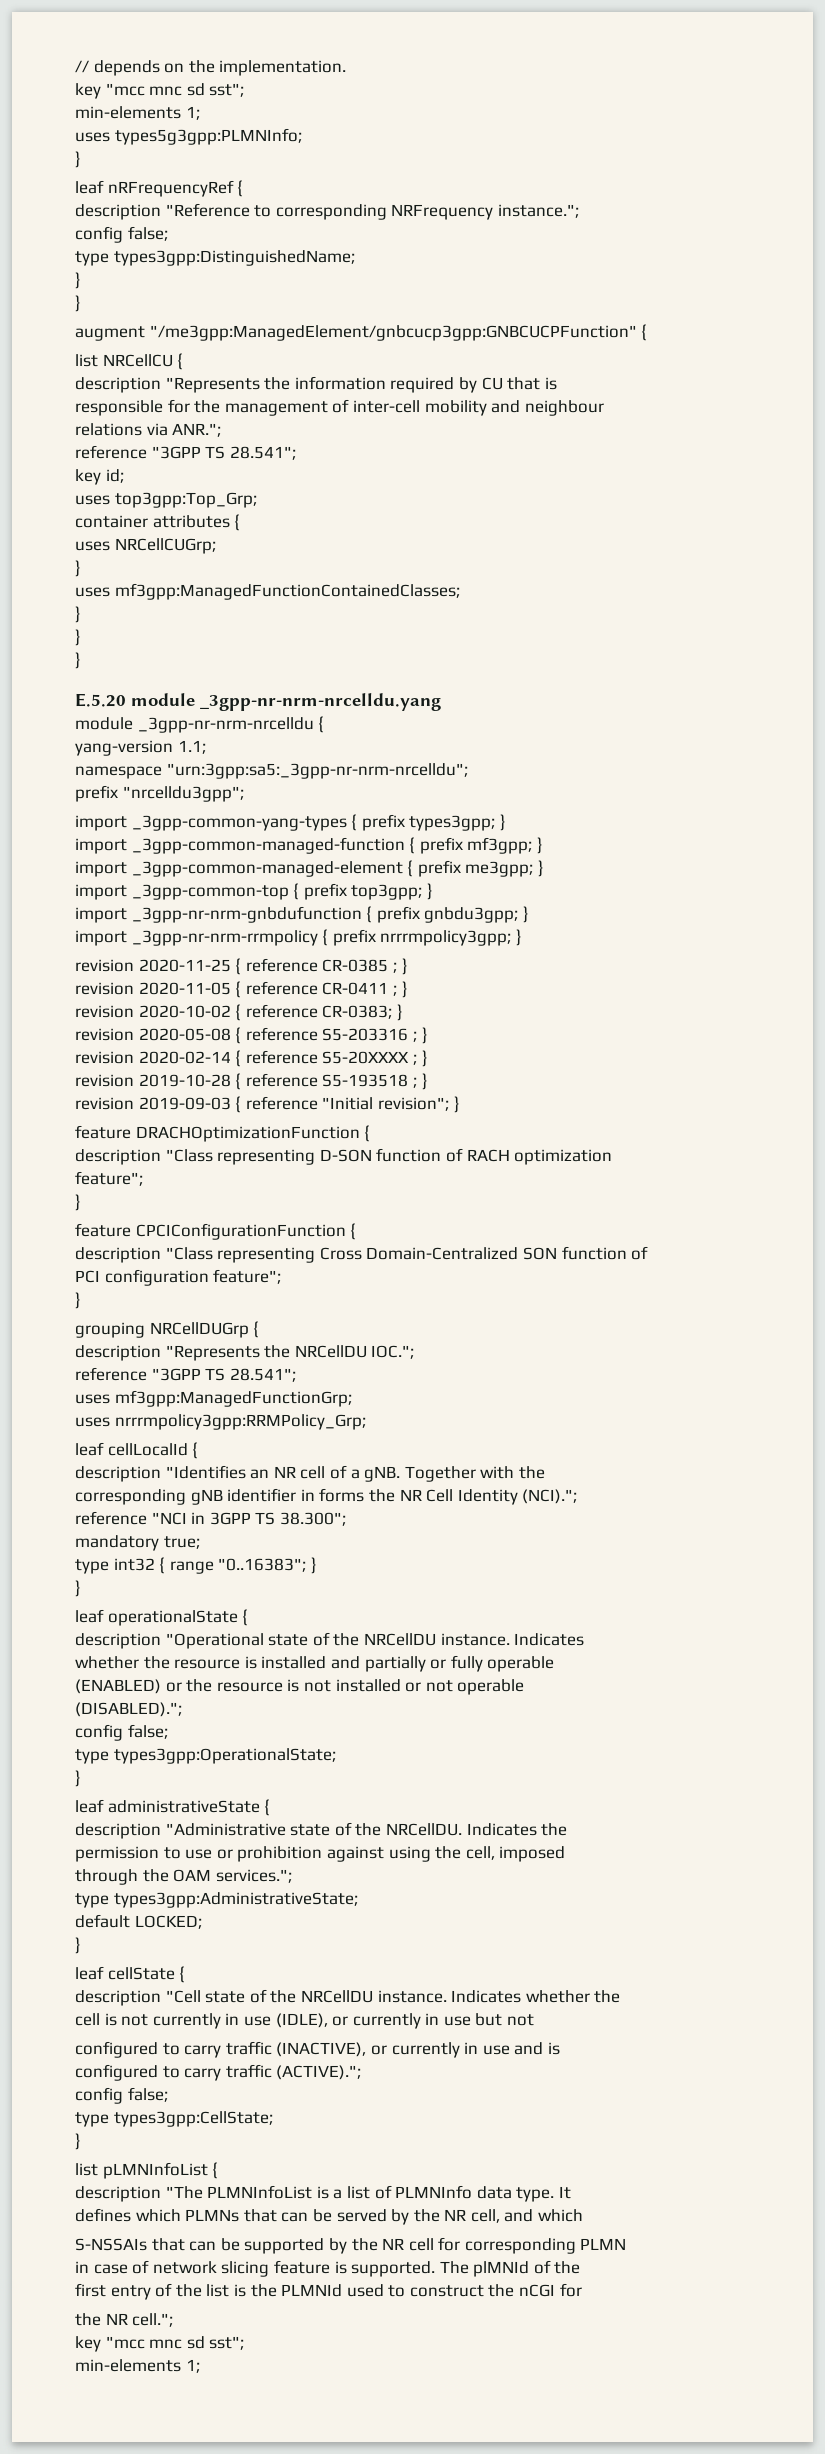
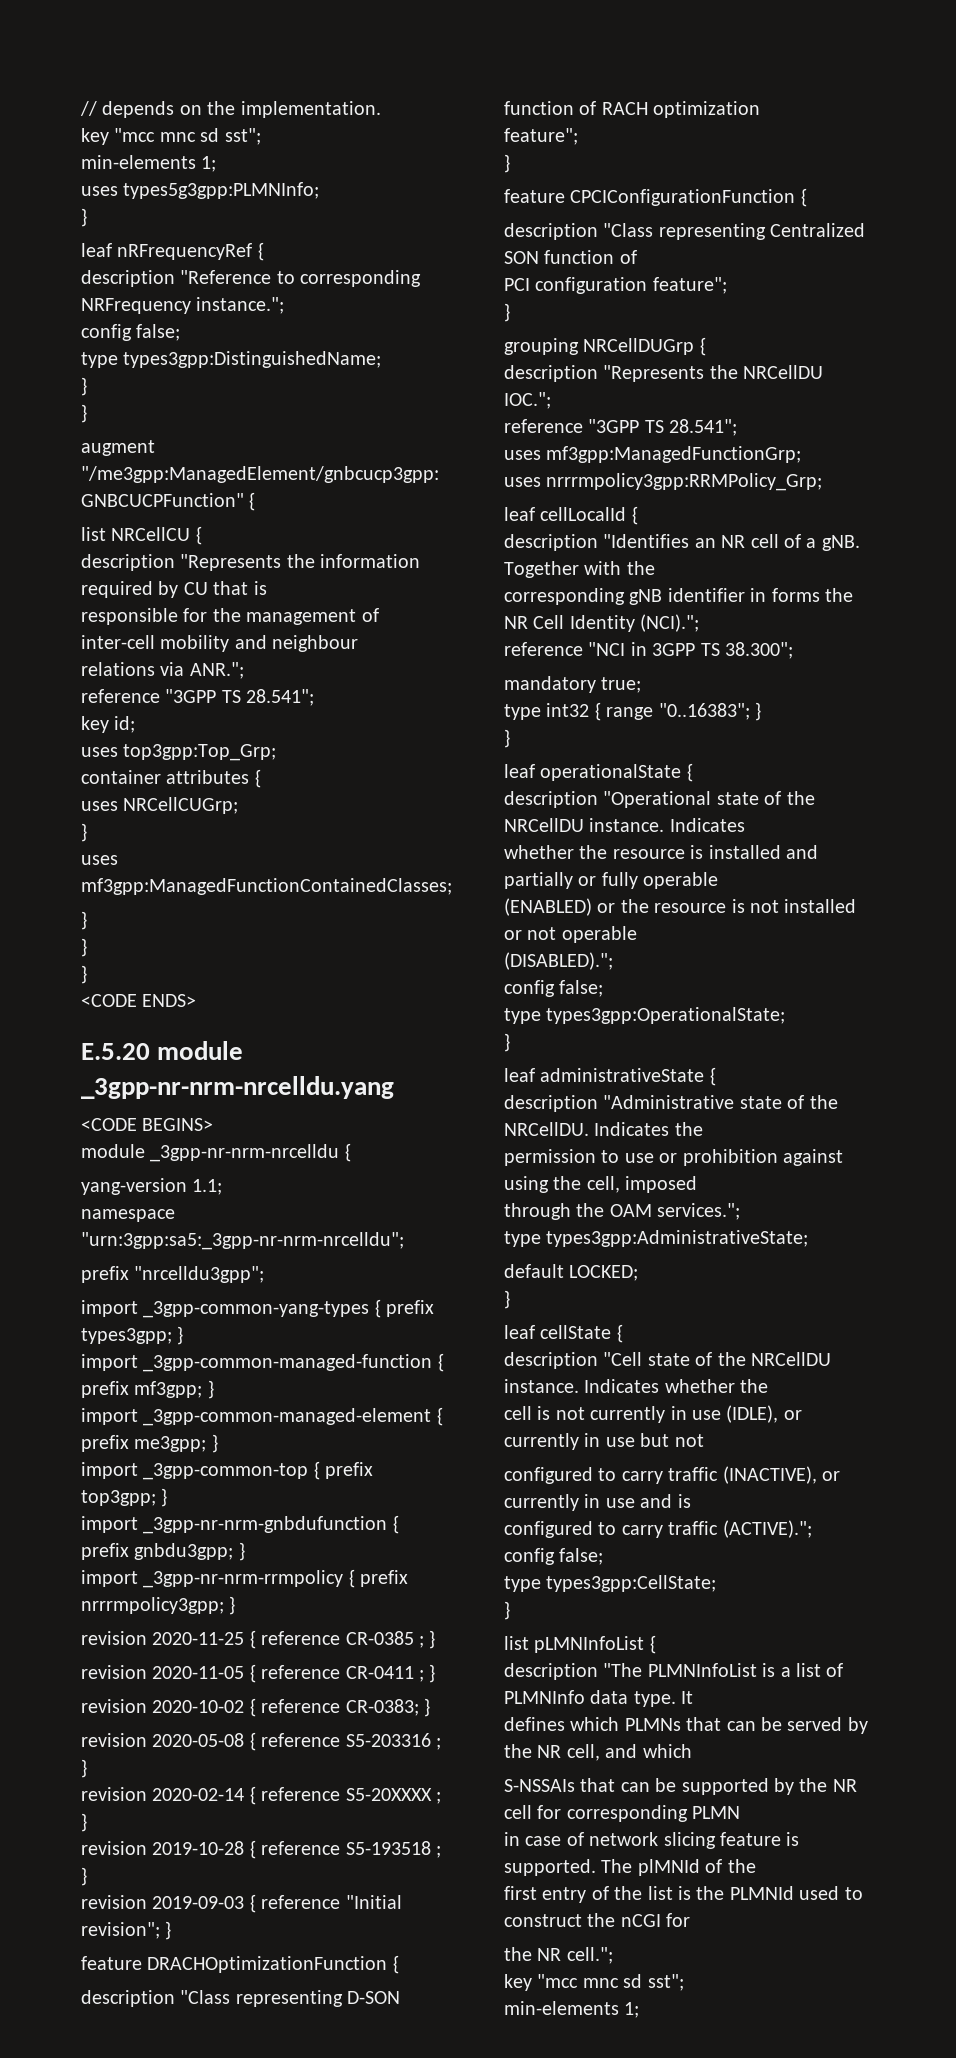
+ <CODE ENDS>
+ <CODE BEGINS>
- description "Class representing Cross Domain-Centralized SON function of
+ description "Class representing Centralized SON function of

